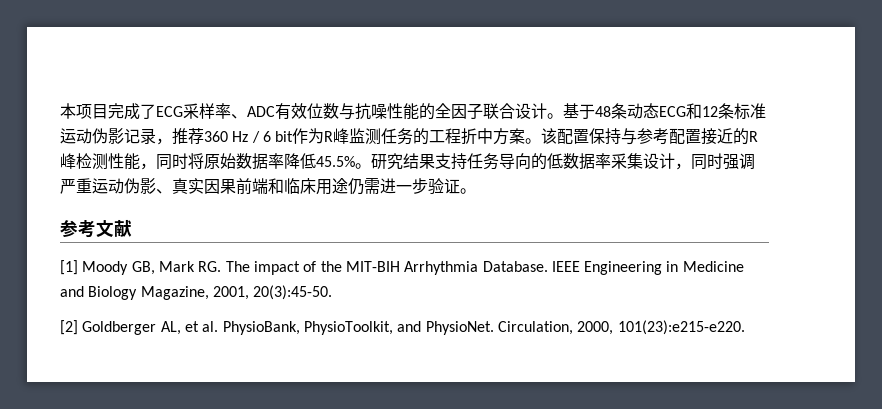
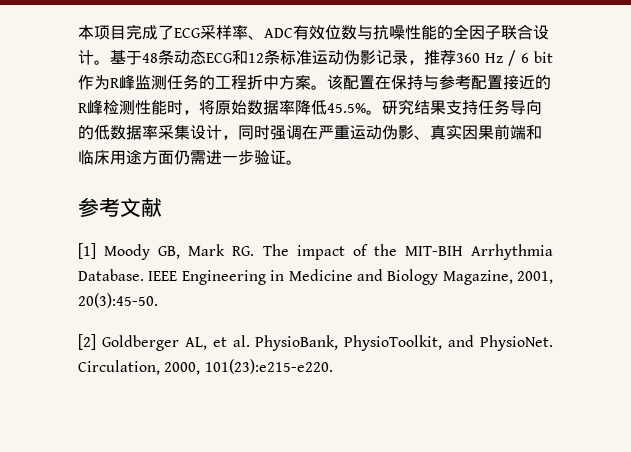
- 该配置保持与参考配置接近的R峰检测性能，同时将原始数据率降低45.5%。
+ 该配置在保持与参考配置接近的R峰检测性能时，将原始数据率降低45.5%。
- 研究结果支持任务导向的低数据率采集设计，同时强调严重运动伪影、真实因果前端和临床用途仍需进一步验证。
+ 研究结果支持任务导向的低数据率采集设计，同时强调在严重运动伪影、真实因果前端和临床用途方面仍需进一步验证。

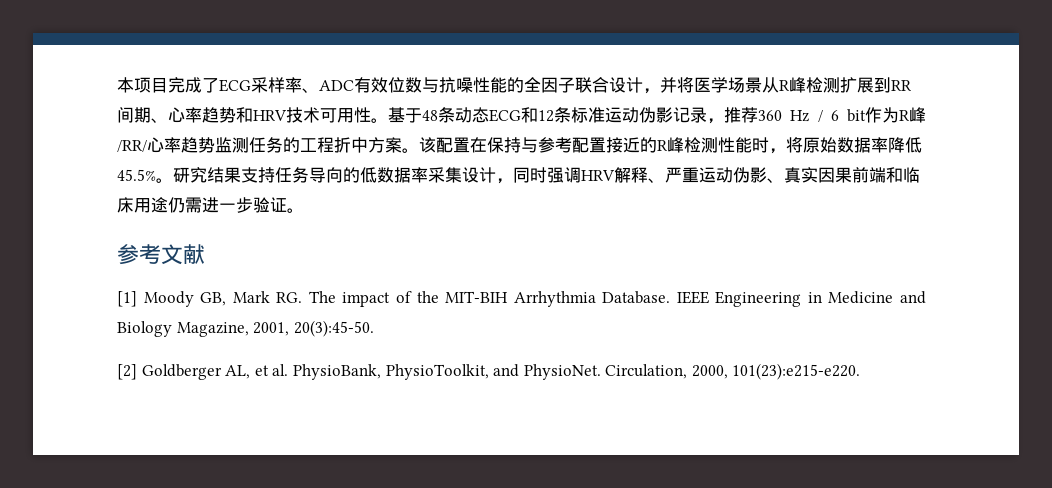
- 本项目完成了ECG采样率、ADC有效位数与抗噪性能的全因子联合设计。
+ 本项目完成了ECG采样率、ADC有效位数与抗噪性能的全因子联合设计，并将医学场景从R峰检测扩展到RR间期、心率趋势和HRV技术可用性。
- 基于48条动态ECG和12条标准运动伪影记录，推荐360 Hz / 6 bit作为R峰监测任务的工程折中方案。
+ 基于48条动态ECG和12条标准运动伪影记录，推荐360 Hz / 6 bit作为R峰/RR/心率趋势监测任务的工程折中方案。
- 研究结果支持任务导向的低数据率采集设计，同时强调在严重运动伪影、真实因果前端和临床用途方面仍需进一步验证。
+ 研究结果支持任务导向的低数据率采集设计，同时强调HRV解释、严重运动伪影、真实因果前端和临床用途仍需进一步验证。

